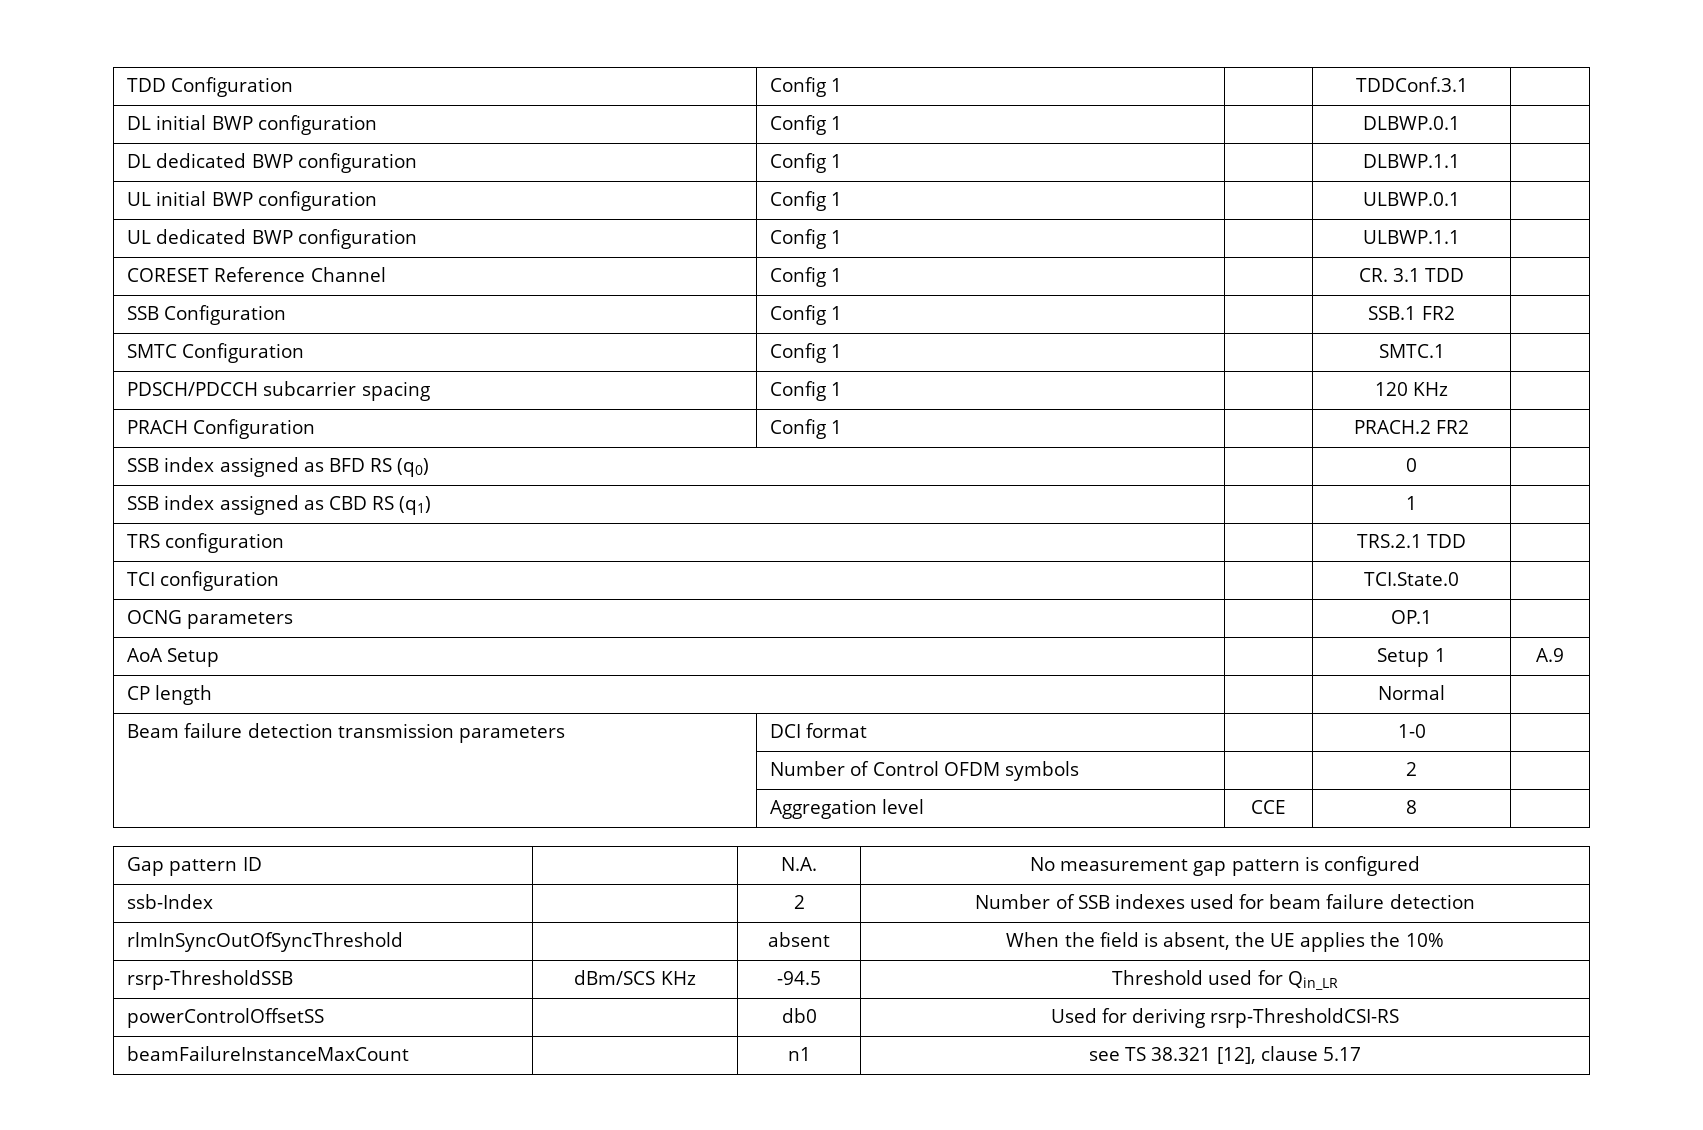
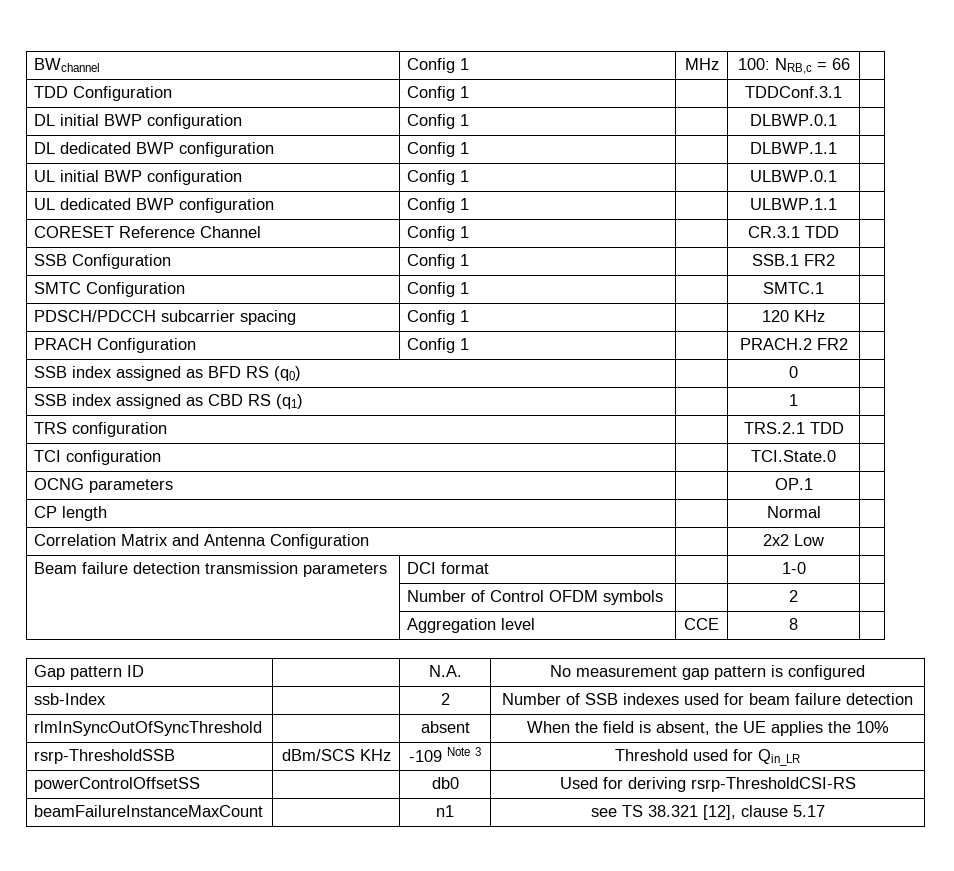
+ BWchannel | Config 1 | MHz | 100: NRB,c = 66 |
- CORESET Reference Channel | Config 1 | | CR. 3.1 TDD |
+ CORESET Reference Channel | Config 1 | | CR.3.1 TDD |
- AoA Setup | | Setup 1 | A.9
  CP length | | Normal |
+ Correlation Matrix and Antenna Configuration | | 2x2 Low |
- rsrp-ThresholdSSB | dBm/SCS KHz | -94.5 | Threshold used for Qin_LR
+ rsrp-ThresholdSSB | dBm/SCS KHz | -109 Note 3 | Threshold used for Qin_LR

